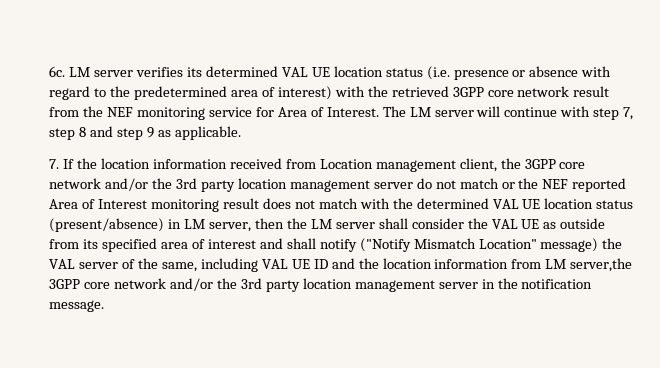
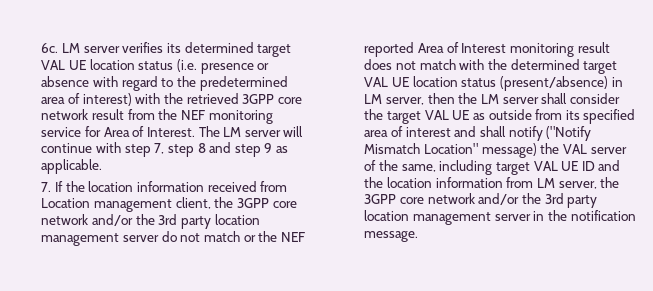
- LM server verifies its determined VAL UE location status (i.e. presence or absence with regard to the predetermined area of interest) with the retrieved 3GPP core network result from the NEF monitoring service for Area of Interest.
+ LM server verifies its determined target VAL UE location status (i.e. presence or absence with regard to the predetermined area of interest) with the retrieved 3GPP core network result from the NEF monitoring service for Area of Interest.
- 7. If the location information received from Location management client, the 3GPP core network and/or the 3rd party location management server do not match or the NEF reported Area of Interest monitoring result does not match with the determined VAL UE location status (present/absence) in LM server, then the LM server shall consider the VAL UE as outside from its specified area of interest and shall notify ("Notify Mismatch Location" message) the VAL server of the same, including VAL UE ID and the location information from LM server,the 3GPP core network and/or the 3rd party location management server in the notification message.
+ 7. If the location information received from Location management client, the 3GPP core network and/or the 3rd party location management server do not match or the NEF reported Area of Interest monitoring result does not match with the determined target VAL UE location status (present/absence) in LM server, then the LM server shall consider the target VAL UE as outside from its specified area of interest and shall notify ("Notify Mismatch Location" message) the VAL server of the same, including target VAL UE ID and the location information from LM server, the 3GPP core network and/or the 3rd party location management server in the notification message.

